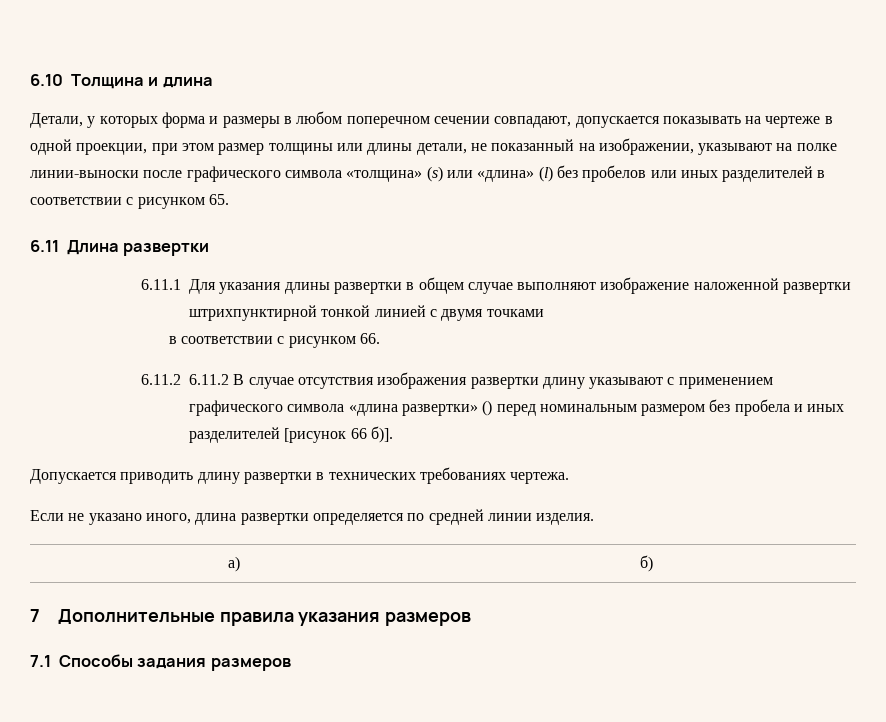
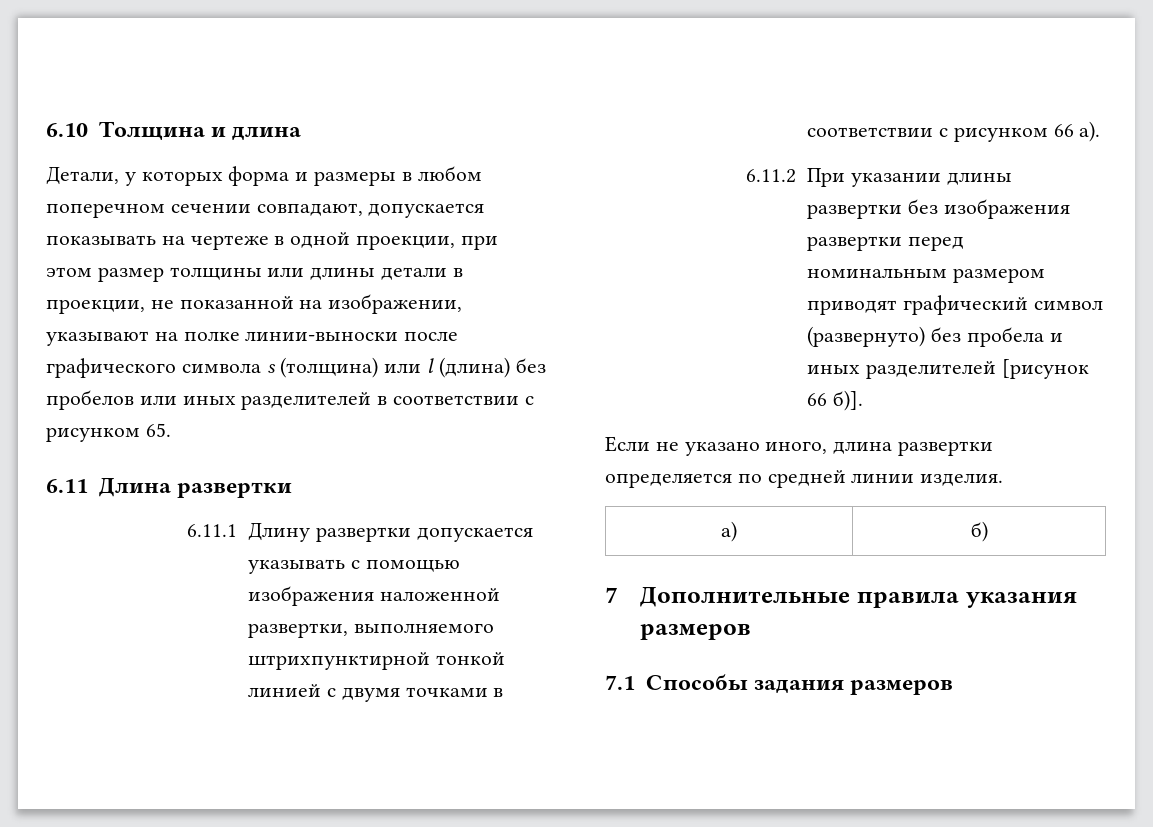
- Детали, у которых форма и размеры в любом поперечном сечении совпадают, допускается показывать на чертеже в одной проекции, при этом размер толщины или длины детали, не показанный на изображении, указывают на полке линии-выноски после графического символа «толщина» (s) или «длина» (l) без пробелов или иных разделителей в соответствии с рисунком 65.
+ Детали, у которых форма и размеры в любом поперечном сечении совпадают, допускается показывать на чертеже в одной проекции, при этом размер толщины или длины детали в проекции, не показанной на изображении, указывают на полке линии-выноски после графического символа s (толщина) или l (длина) без пробелов или иных разделителей в соответствии с рисунком 65.
- 6.11.1 Для указания длины развертки в общем случае выполняют изображение наложенной развертки штрихпунктирной тонкой линией с двумя точками
- в соответствии с рисунком 66.
- 6.11.2 6.11.2 В случае отсутствия изображения развертки длину указывают с применением графического символа «длина развертки» () перед номинальным размером без пробела и иных разделителей [рисунок 66 б)].
+ 6.11.1 Длину развертки допускается указывать с помощью изображения наложенной развертки, выполняемого штрихпунктирной тонкой линией с двумя точками в соответствии с рисунком 66 а).
+ 6.11.2 При указании длины развертки без изображения развертки перед номинальным размером приводят графический символ (развернуто) без пробела и иных разделителей [рисунок 66 б)].
- Допускается приводить длину развертки в технических требованиях чертежа.

